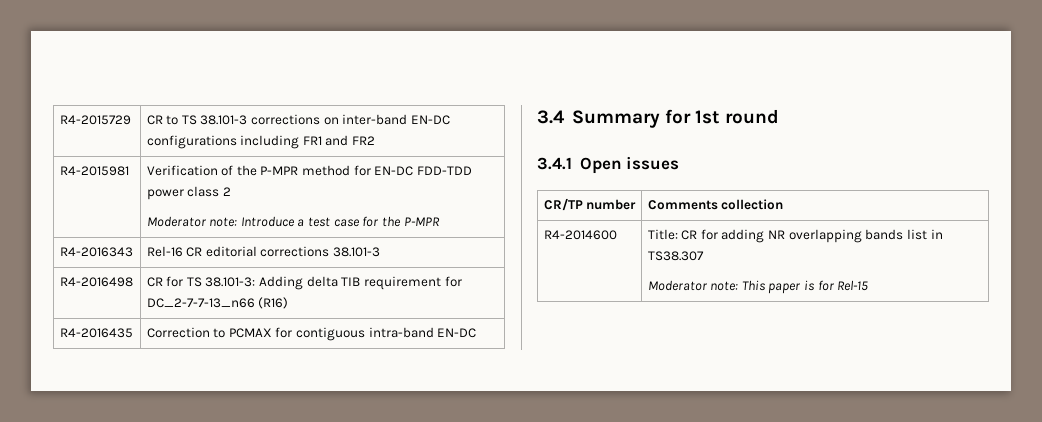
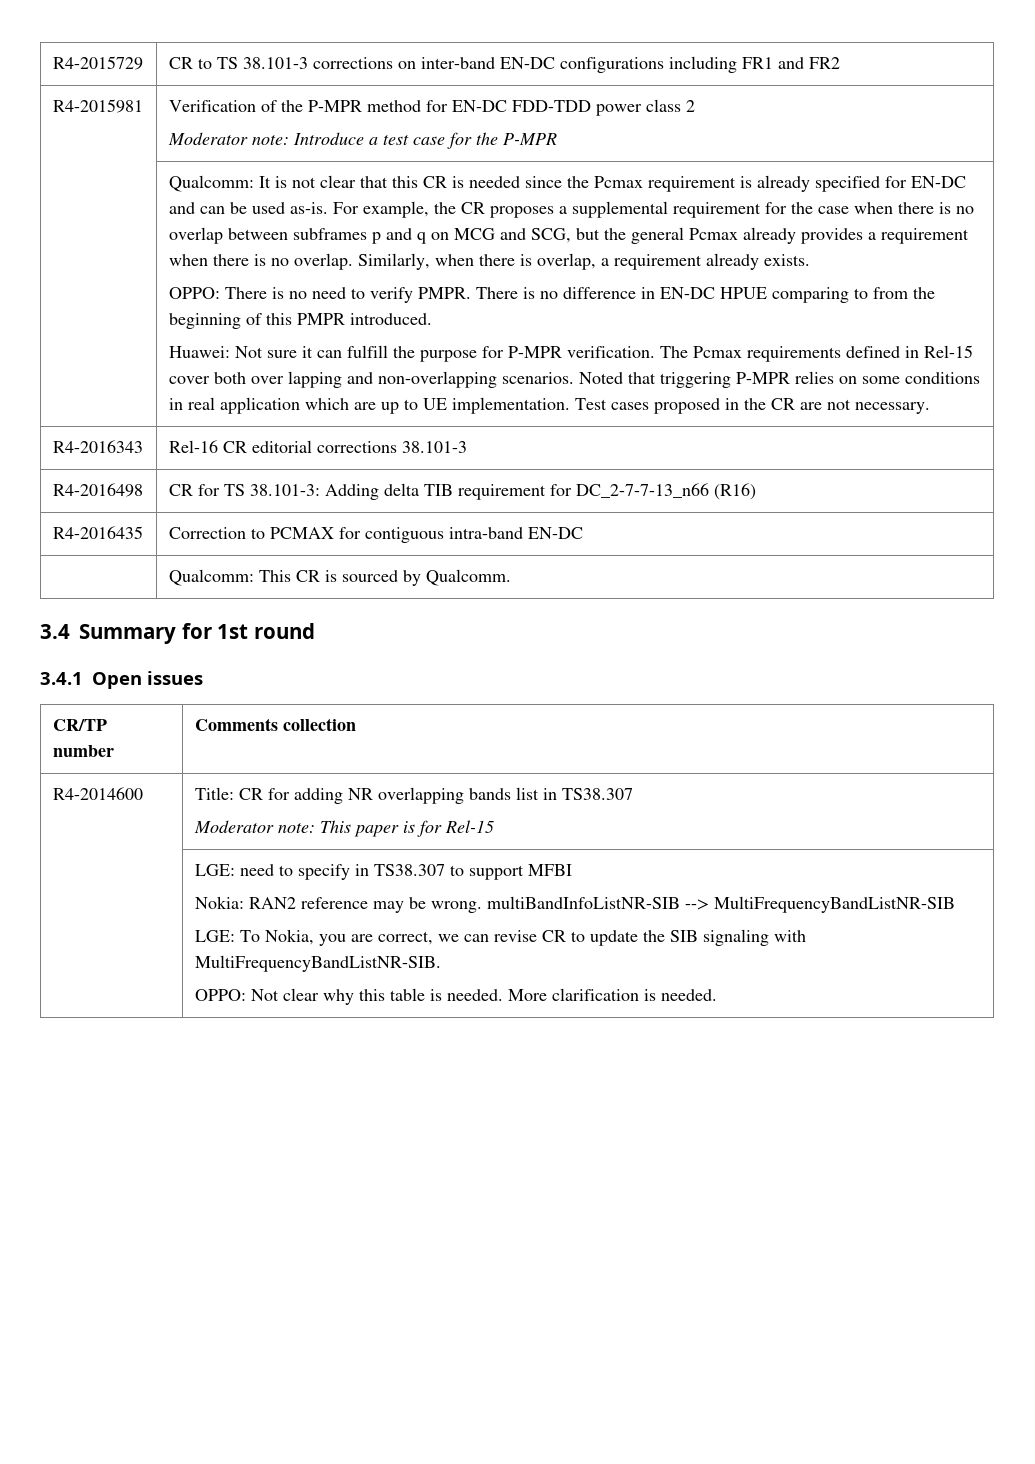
+ Qualcomm: It is not clear that this CR is needed since the Pcmax requirement is already specified for EN-DC and can be used as-is. For example, the CR proposes a supplemental requirement for the case when there is no overlap between subframes p and q on MCG and SCG, but the general Pcmax already provides a requirement when there is no overlap. Similarly, when there is overlap, a requirement already exists.
+ OPPO: There is no need to verify PMPR. There is no difference in EN-DC HPUE comparing to from the beginning of this PMPR introduced.
+ Huawei: Not sure it can fulfill the purpose for P-MPR verification. The Pcmax requirements defined in Rel-15 cover both over lapping and non-overlapping scenarios. Noted that triggering P-MPR relies on some conditions in real application which are up to UE implementation. Test cases proposed in the CR are not necessary.
+ | Qualcomm: This CR is sourced by Qualcomm.
+ LGE: need to specify in TS38.307 to support MFBI
+ Nokia: RAN2 reference may be wrong. multiBandInfoListNR-SIB --> MultiFrequencyBandListNR-SIB
+ LGE: To Nokia, you are correct, we can revise CR to update the SIB signaling with MultiFrequencyBandListNR-SIB.
+ OPPO: Not clear why this table is needed. More clarification is needed.

